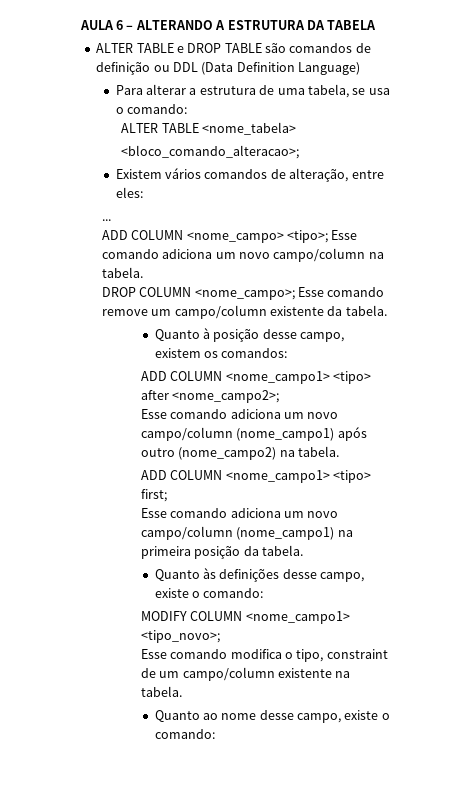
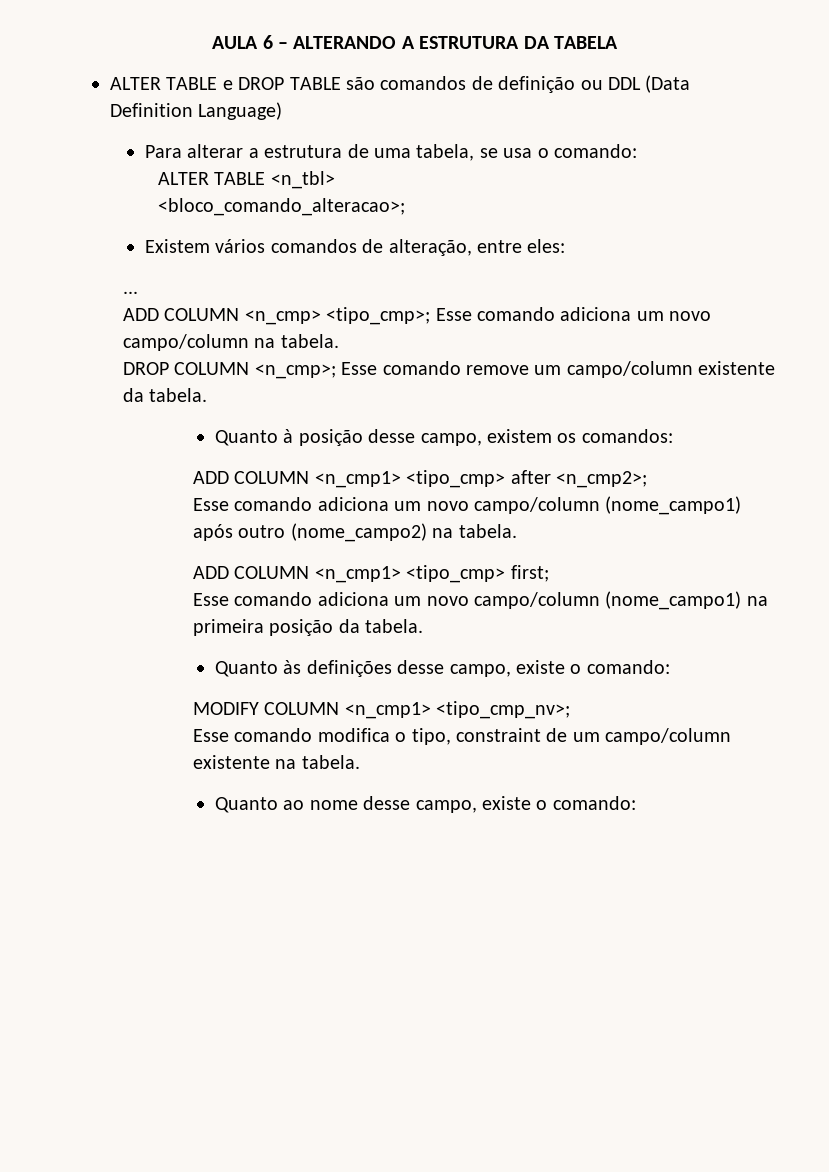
- ALTER TABLE <nome_tabela>
+ ALTER TABLE <n_tbl>
- ADD COLUMN <nome_campo> <tipo>; Esse comando adiciona um novo campo/column na tabela.
+ ADD COLUMN <n_cmp> <tipo_cmp>; Esse comando adiciona um novo campo/column na tabela.
- DROP COLUMN <nome_campo>; Esse comando remove um campo/column existente da tabela.
+ DROP COLUMN <n_cmp>; Esse comando remove um campo/column existente da tabela.
- ADD COLUMN <nome_campo1> <tipo> after <nome_campo2>;
+ ADD COLUMN <n_cmp1> <tipo_cmp> after <n_cmp2>;
- ADD COLUMN <nome_campo1> <tipo> first;
+ ADD COLUMN <n_cmp1> <tipo_cmp> first;
- MODIFY COLUMN <nome_campo1> <tipo_novo>;
+ MODIFY COLUMN <n_cmp1> <tipo_cmp_nv>;

